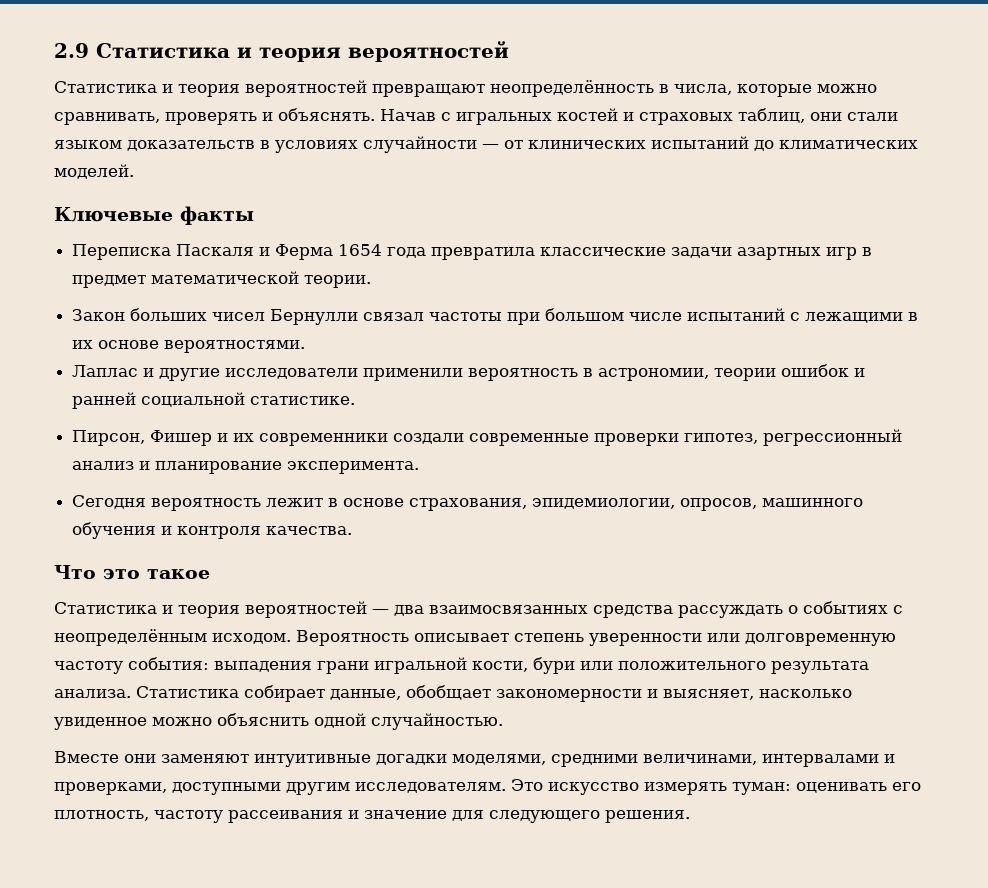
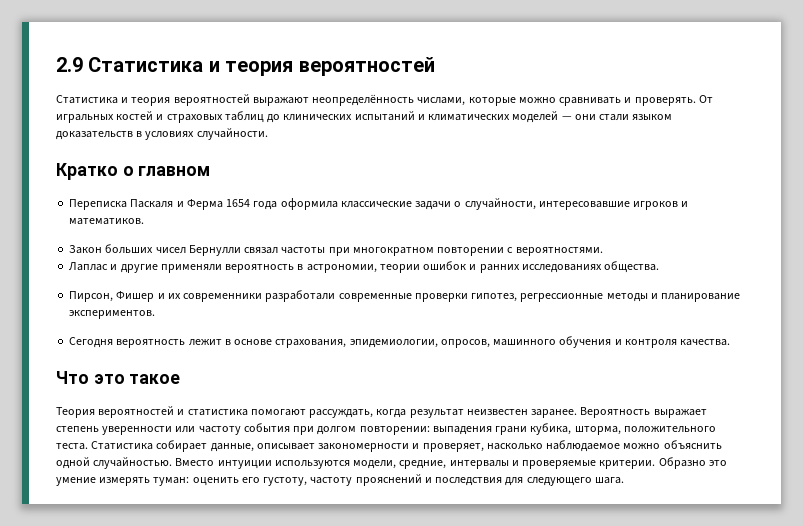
- Статистика и теория вероятностей превращают неопределённость в числа, которые можно сравнивать, проверять и объяснять. Начав с игральных костей и страховых таблиц, они стали языком доказательств в условиях случайности — от клинических испытаний до климатических моделей.
- Ключевые факты
+ Статистика и теория вероятностей выражают неопределённость числами, которые можно сравнивать и проверять. От игральных костей и страховых таблиц до клинических испытаний и климатических моделей — они стали языком доказательств в условиях случайности.
+ Кратко о главном
- Переписка Паскаля и Ферма 1654 года превратила классические задачи азартных игр в предмет математической теории.
+ Переписка Паскаля и Ферма 1654 года оформила классические задачи о случайности, интересовавшие игроков и математиков.
- Закон больших чисел Бернулли связал частоты при большом числе испытаний с лежащими в их основе вероятностями.
+ Закон больших чисел Бернулли связал частоты при многократном повторении с вероятностями.
- Лаплас и другие исследователи применили вероятность в астрономии, теории ошибок и ранней социальной статистике.
+ Лаплас и другие применяли вероятность в астрономии, теории ошибок и ранних исследованиях общества.
- Пирсон, Фишер и их современники создали современные проверки гипотез, регрессионный анализ и планирование эксперимента.
+ Пирсон, Фишер и их современники разработали современные проверки гипотез, регрессионные методы и планирование экспериментов.
- Статистика и теория вероятностей — два взаимосвязанных средства рассуждать о событиях с неопределённым исходом. Вероятность описывает степень уверенности или долговременную частоту события: выпадения грани игральной кости, бури или положительного результата анализа.
+ Теория вероятностей и статистика помогают рассуждать, когда результат неизвестен заранее. Вероятность выражает степень уверенности или частоту события при долгом повторении: выпадения грани кубика, шторма, положительного теста.
- Статистика собирает данные, обобщает закономерности и выясняет, насколько увиденное можно объяснить одной случайностью.
- Вместе они заменяют интуитивные догадки моделями, средними величинами, интервалами и проверками, доступными другим исследователям. Это искусство измерять туман: оценивать его плотность, частоту рассеивания и значение для следующего решения.
+ Статистика собирает данные, описывает закономерности и проверяет, насколько наблюдаемое можно объяснить одной случайностью. Вместо интуиции используются модели, средние, интервалы и проверяемые критерии. Образно это умение измерять туман: оценить его густоту, частоту прояснений и последствия для следующего шага.

